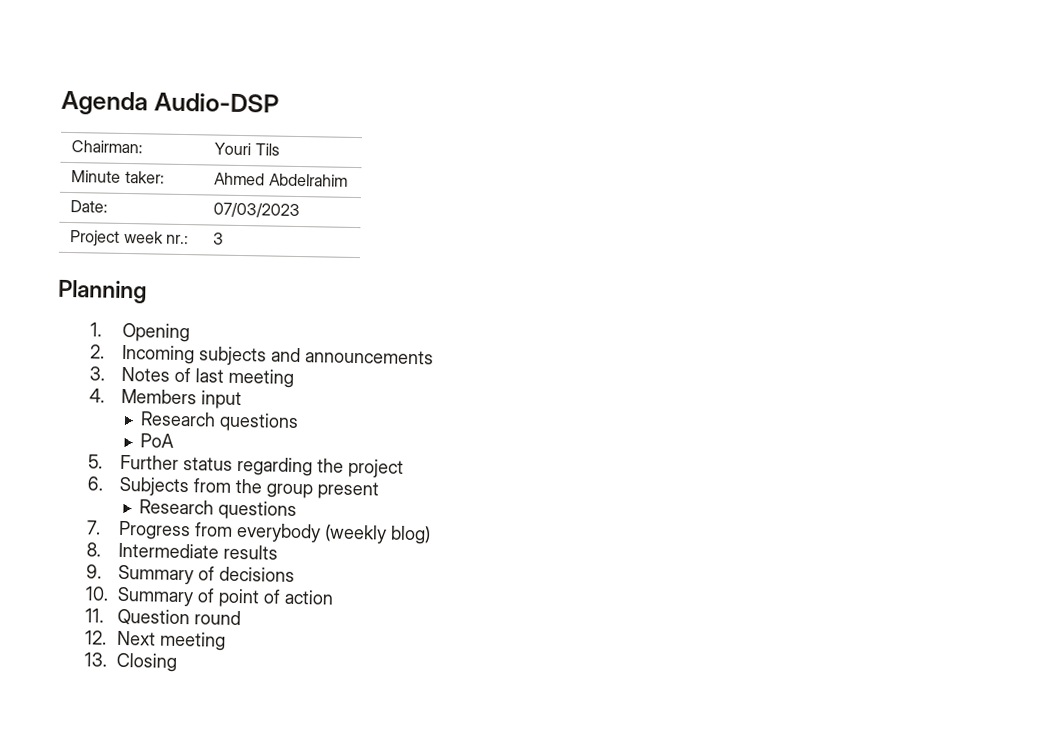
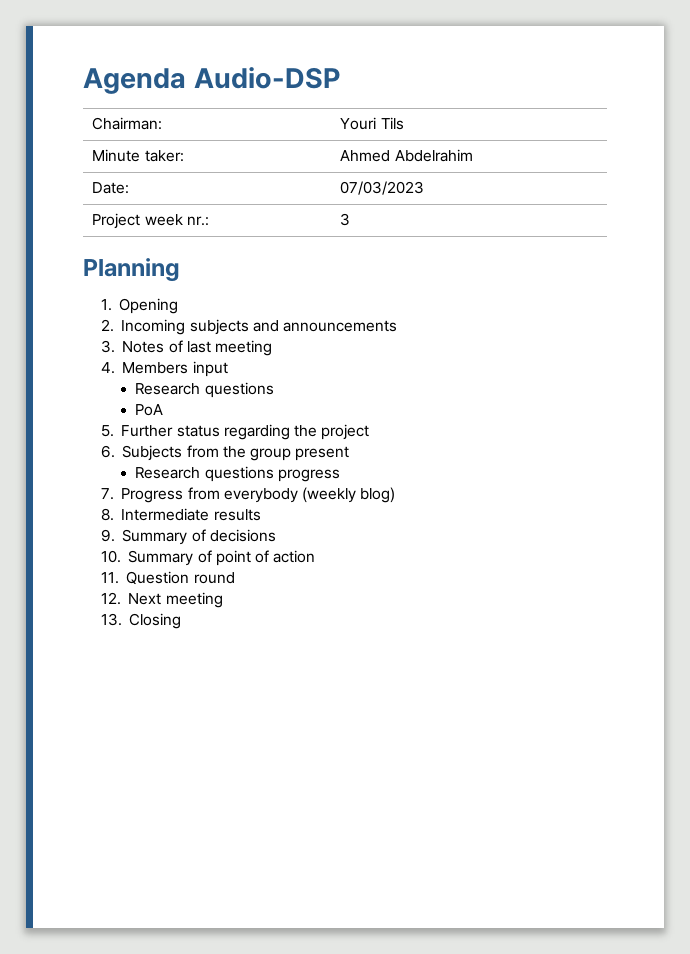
  6. Subjects from the group present
- Research questions
+ Research questions progress

